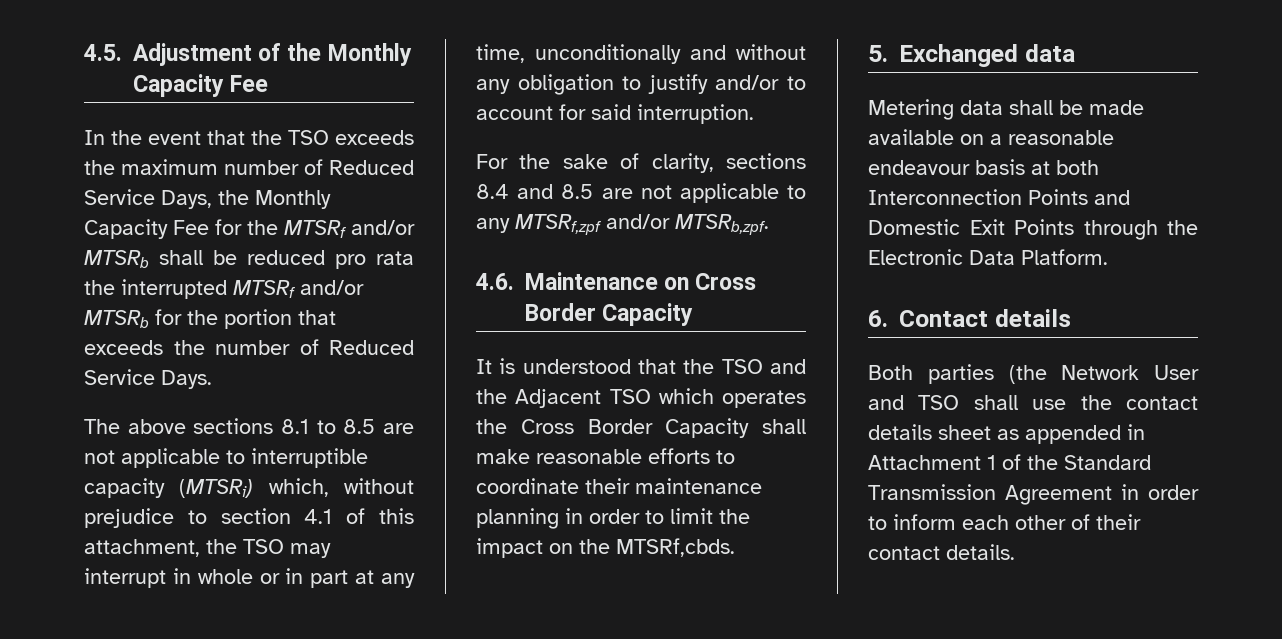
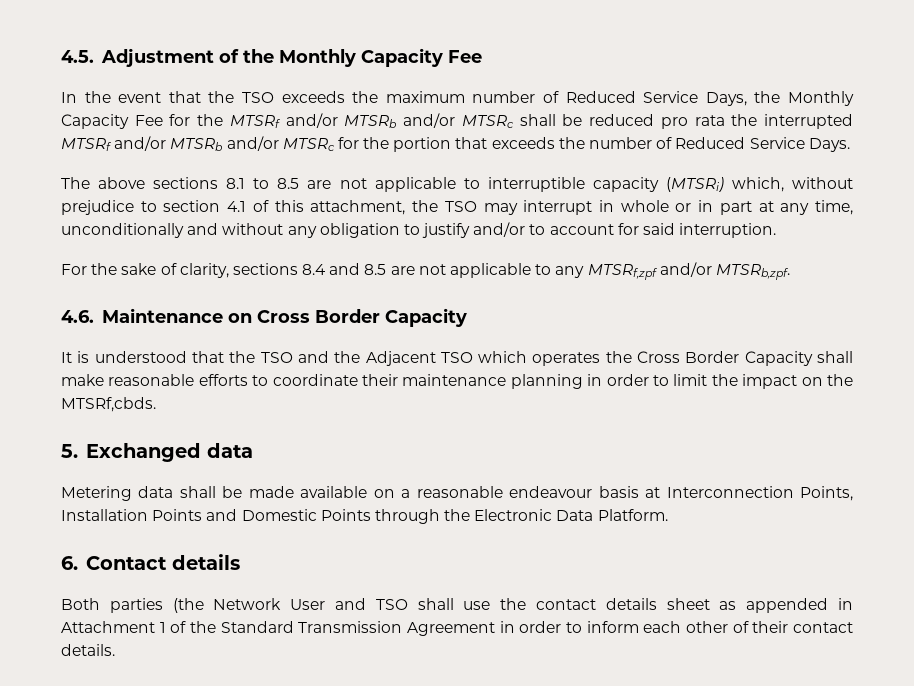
- In the event that the TSO exceeds the maximum number of Reduced Service Days, the Monthly Capacity Fee for the MTSRf and/or MTSRb shall be reduced pro rata the interrupted MTSRf and/or MTSRb for the portion that exceeds the number of Reduced Service Days.
+ In the event that the TSO exceeds the maximum number of Reduced Service Days, the Monthly Capacity Fee for the MTSRf and/or MTSRb and/or MTSRc shall be reduced pro rata the interrupted MTSRf and/or MTSRb and/or MTSRc for the portion that exceeds the number of Reduced Service Days.
- Metering data shall be made available on a reasonable endeavour basis at both Interconnection Points and Domestic Exit Points through the Electronic Data Platform.
+ Metering data shall be made available on a reasonable endeavour basis at Interconnection Points, Installation Points and Domestic Points through the Electronic Data Platform.

